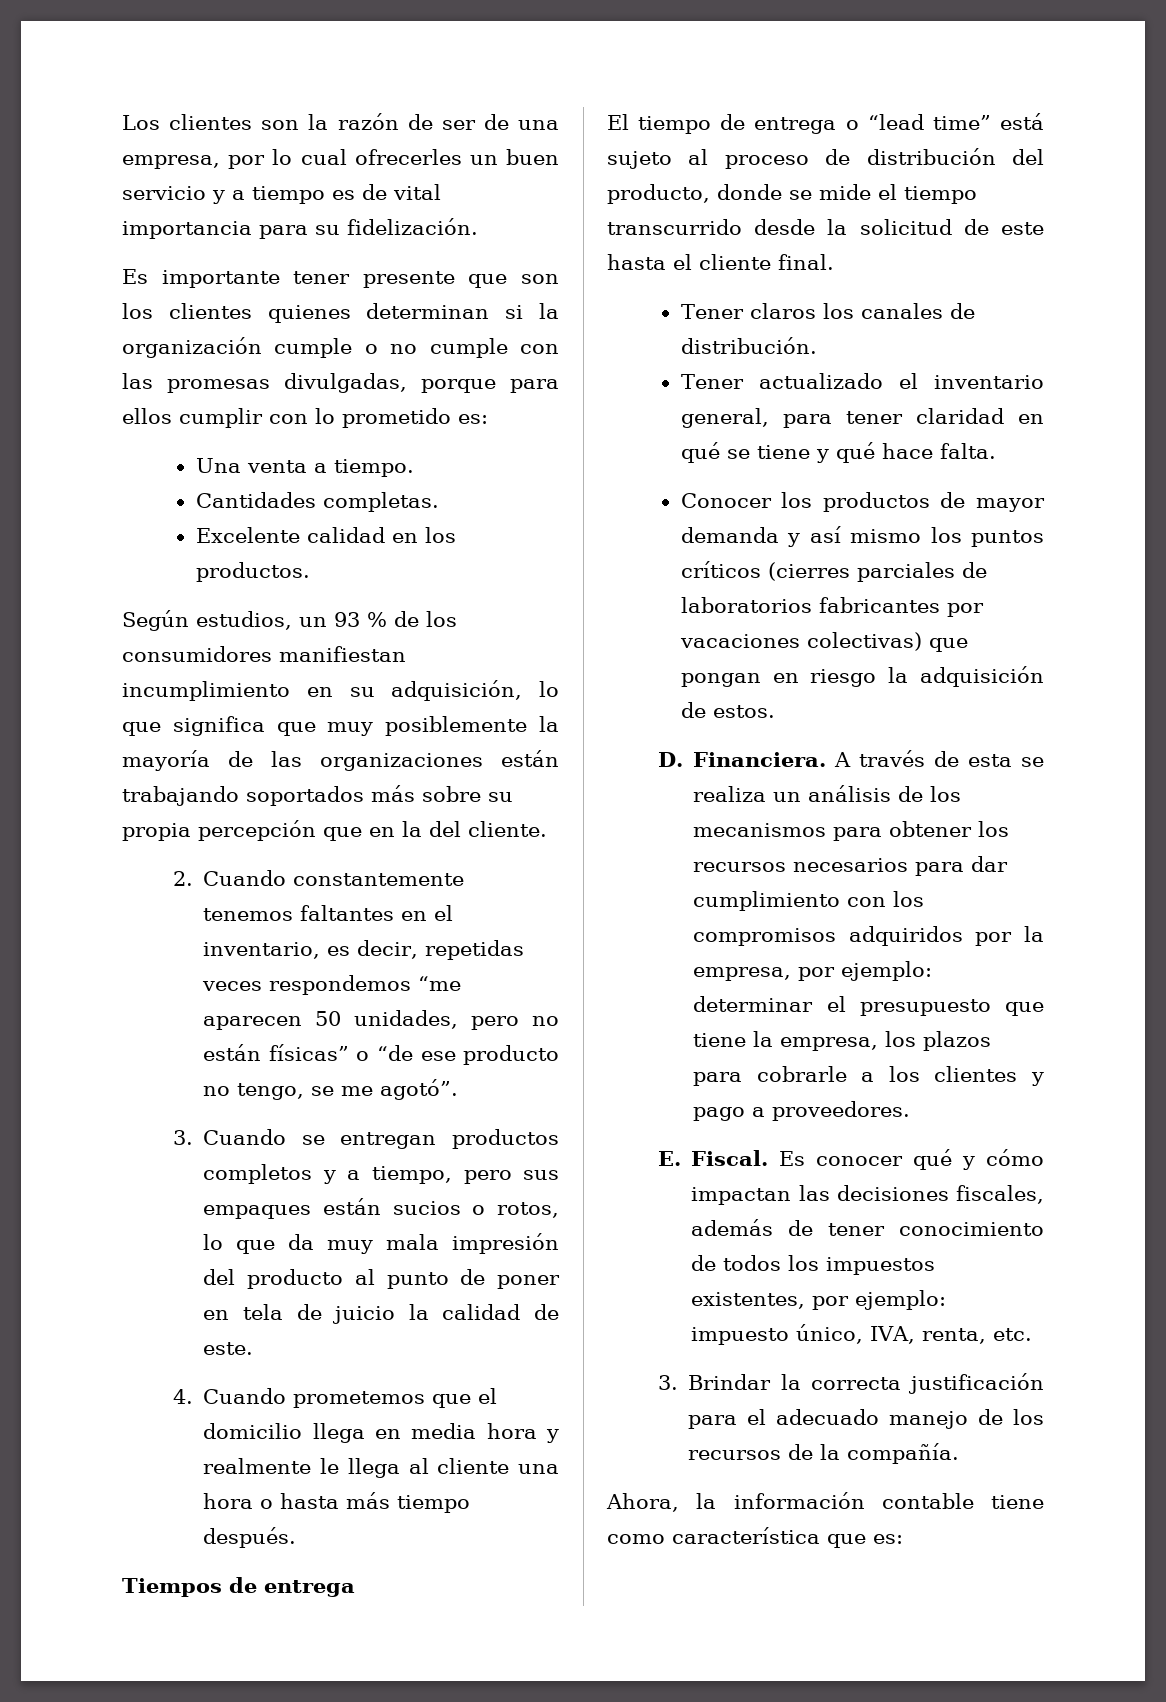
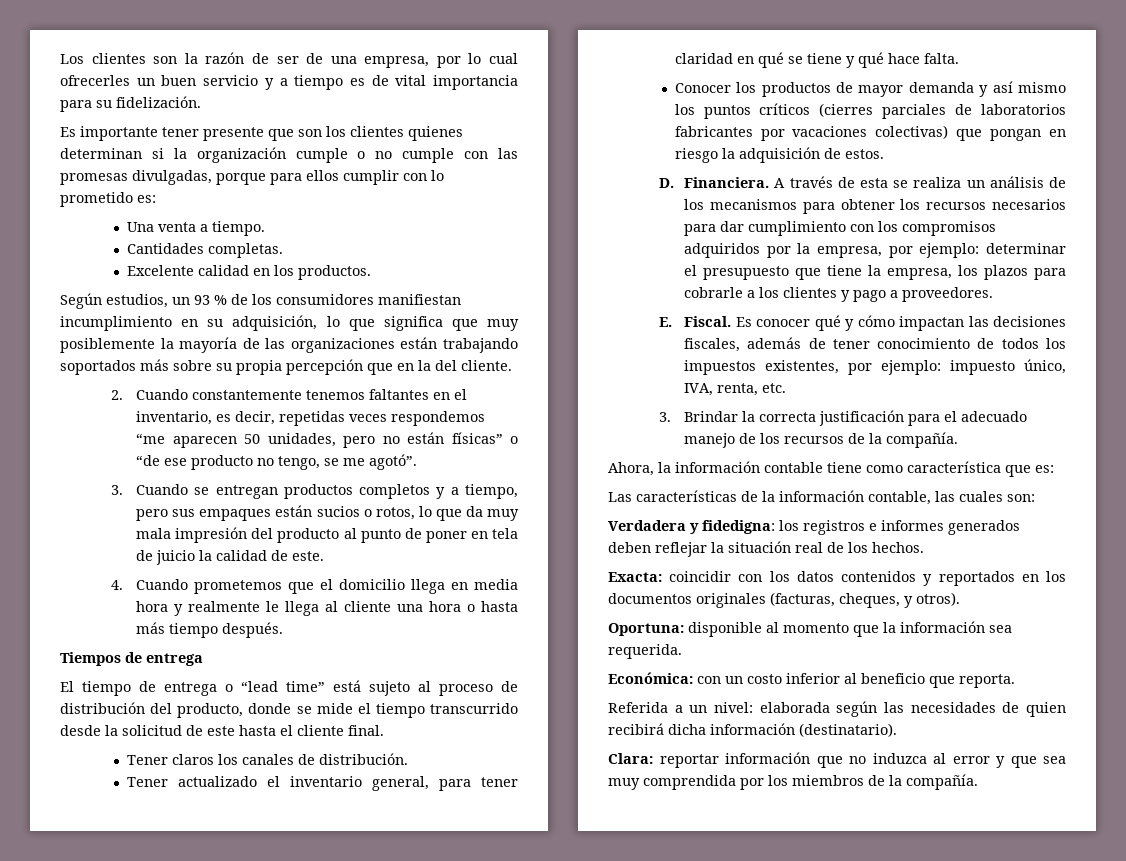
+ Las características de la información contable, las cuales son:
+ Verdadera y fidedigna: los registros e informes generados deben reflejar la situación real de los hechos.
+ Exacta: coincidir con los datos contenidos y reportados en los documentos originales (facturas, cheques, y otros).
+ Oportuna: disponible al momento que la información sea requerida.
+ Económica: con un costo inferior al beneficio que reporta.
+ Referida a un nivel: elaborada según las necesidades de quien recibirá dicha información (destinatario).
+ Clara: reportar información que no induzca al error y que sea muy comprendida por los miembros de la compañía.

